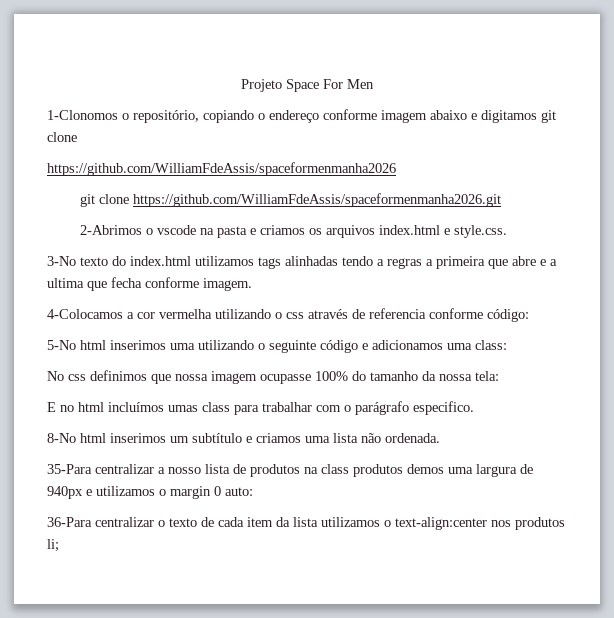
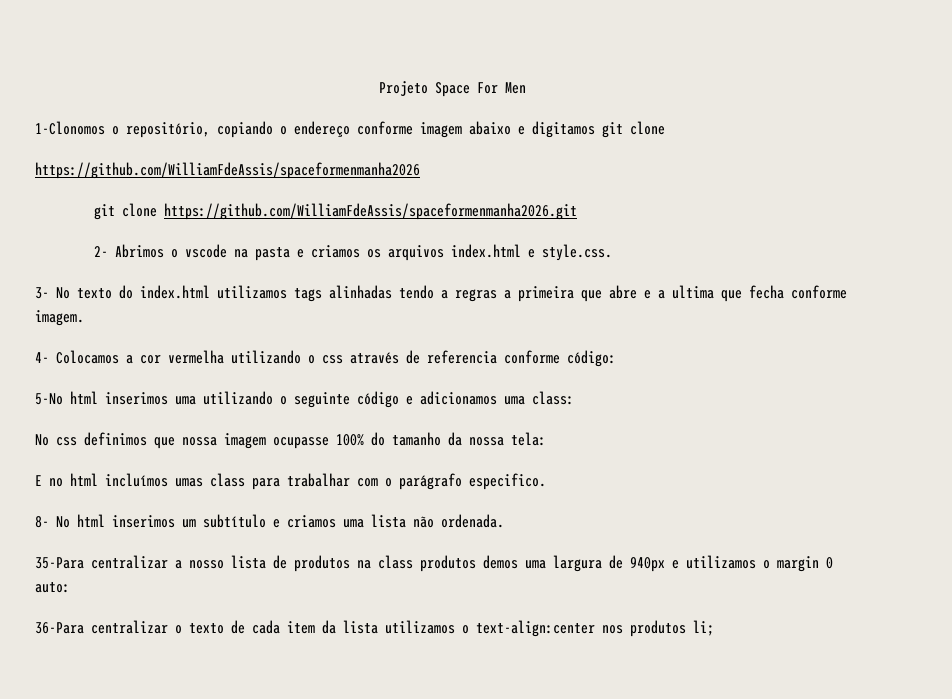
- 2-Abrimos o vscode na pasta e criamos os arquivos index.html e style.css.
+ 2- Abrimos o vscode na pasta e criamos os arquivos index.html e style.css.
- 3-No texto do index.html utilizamos tags alinhadas tendo a regras a primeira que abre e a ultima que fecha conforme imagem.
+ 3- No texto do index.html utilizamos tags alinhadas tendo a regras a primeira que abre e a ultima que fecha conforme imagem.
- 4-Colocamos a cor vermelha utilizando o css através de referencia conforme código:
+ 4- Colocamos a cor vermelha utilizando o css através de referencia conforme código:
- 8-No html inserimos um subtítulo e criamos uma lista não ordenada.
+ 8- No html inserimos um subtítulo e criamos uma lista não ordenada.

